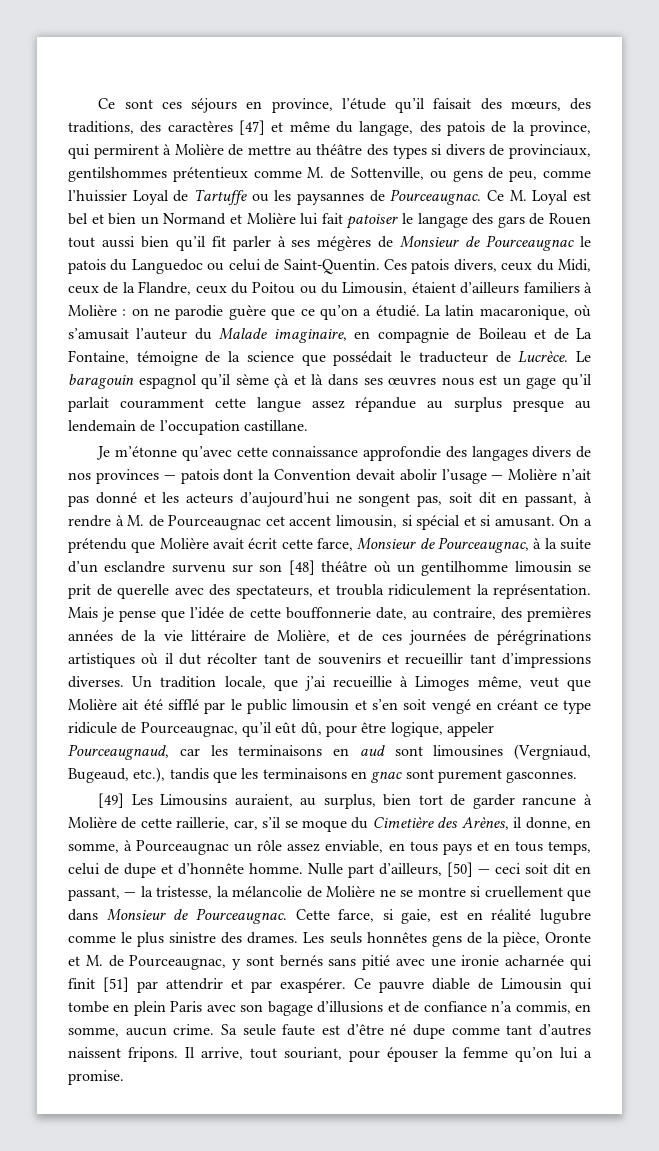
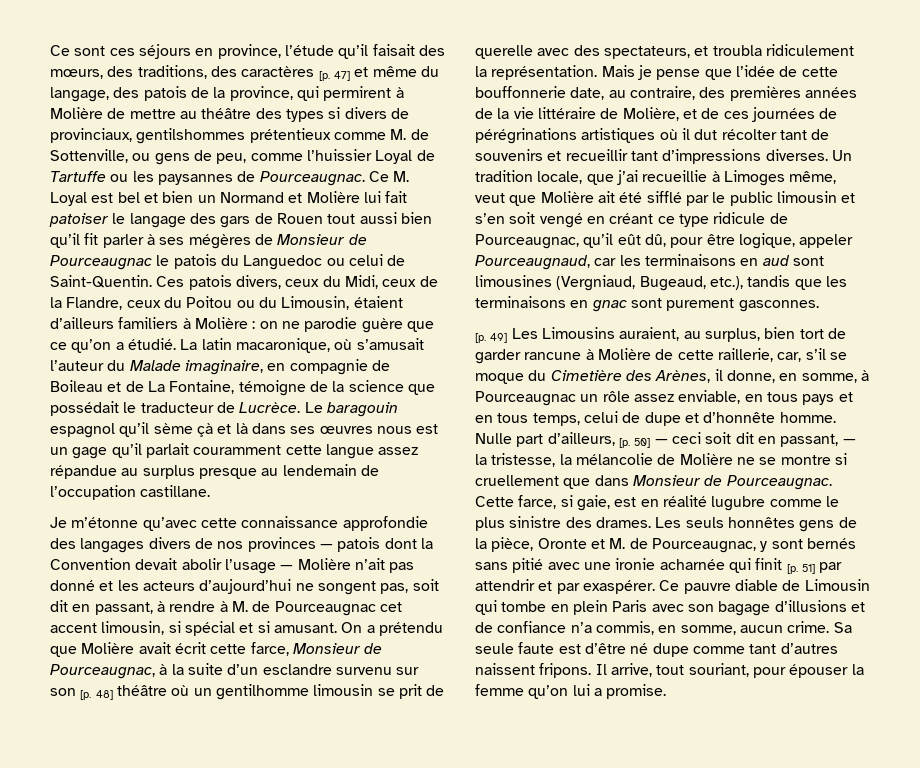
- Ce sont ces séjours en province, l’étude qu’il faisait des mœurs, des traditions, des caractères [47] et même du langage, des patois de la province, qui permirent à Molière de mettre au théâtre des types si divers de provinciaux, gentilshommes prétentieux comme M. de Sottenville, ou gens de peu, comme l’huissier Loyal de Tartuffe ou les paysannes de Pourceaugnac.
+ Ce sont ces séjours en province, l’étude qu’il faisait des mœurs, des traditions, des caractères [p. 47] et même du langage, des patois de la province, qui permirent à Molière de mettre au théâtre des types si divers de provinciaux, gentilshommes prétentieux comme M. de Sottenville, ou gens de peu, comme l’huissier Loyal de Tartuffe ou les paysannes de Pourceaugnac.
- On a prétendu que Molière avait écrit cette farce, Monsieur de Pourceaugnac, à la suite d’un esclandre survenu sur son [48] théâtre où un gentilhomme limousin se prit de querelle avec des spectateurs, et troubla ridiculement la représentation.
+ On a prétendu que Molière avait écrit cette farce, Monsieur de Pourceaugnac, à la suite d’un esclandre survenu sur son [p. 48] théâtre où un gentilhomme limousin se prit de querelle avec des spectateurs, et troubla ridiculement la représentation.
- [49] Les Limousins auraient, au surplus, bien tort de garder rancune à Molière de cette raillerie, car, s’il se moque du Cimetière des Arènes, il donne, en somme, à Pourceaugnac un rôle assez enviable, en tous pays et en tous temps, celui de dupe et d’honnête homme.
+ [p. 49] Les Limousins auraient, au surplus, bien tort de garder rancune à Molière de cette raillerie, car, s’il se moque du Cimetière des Arènes, il donne, en somme, à Pourceaugnac un rôle assez enviable, en tous pays et en tous temps, celui de dupe et d’honnête homme.
- Nulle part d’ailleurs, [50] — ceci soit dit en passant, — la tristesse, la mélancolie de Molière ne se montre si cruellement que dans Monsieur de Pourceaugnac.
+ Nulle part d’ailleurs, [p. 50] — ceci soit dit en passant, — la tristesse, la mélancolie de Molière ne se montre si cruellement que dans Monsieur de Pourceaugnac.
- Les seuls honnêtes gens de la pièce, Oronte et M. de Pourceaugnac, y sont bernés sans pitié avec une ironie acharnée qui finit [51] par attendrir et par exaspérer.
+ Les seuls honnêtes gens de la pièce, Oronte et M. de Pourceaugnac, y sont bernés sans pitié avec une ironie acharnée qui finit [p. 51] par attendrir et par exaspérer.

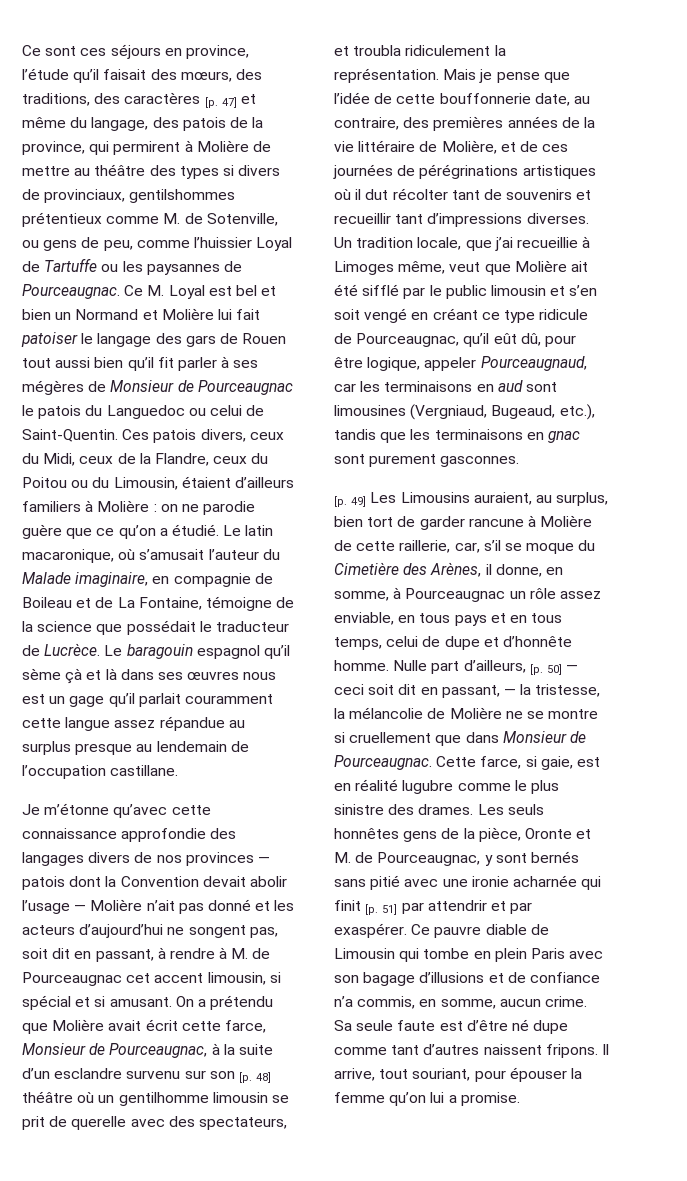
- Ce sont ces séjours en province, l’étude qu’il faisait des mœurs, des traditions, des caractères [p. 47] et même du langage, des patois de la province, qui permirent à Molière de mettre au théâtre des types si divers de provinciaux, gentilshommes prétentieux comme M. de Sottenville, ou gens de peu, comme l’huissier Loyal de Tartuffe ou les paysannes de Pourceaugnac.
+ Ce sont ces séjours en province, l’étude qu’il faisait des mœurs, des traditions, des caractères [p. 47] et même du langage, des patois de la province, qui permirent à Molière de mettre au théâtre des types si divers de provinciaux, gentilshommes prétentieux comme M. de Sotenville, ou gens de peu, comme l’huissier Loyal de Tartuffe ou les paysannes de Pourceaugnac.
- La latin macaronique, où s’amusait l’auteur du Malade imaginaire, en compagnie de Boileau et de La Fontaine, témoigne de la science que possédait le traducteur de Lucrèce.
+ Le latin macaronique, où s’amusait l’auteur du Malade imaginaire, en compagnie de Boileau et de La Fontaine, témoigne de la science que possédait le traducteur de Lucrèce.

